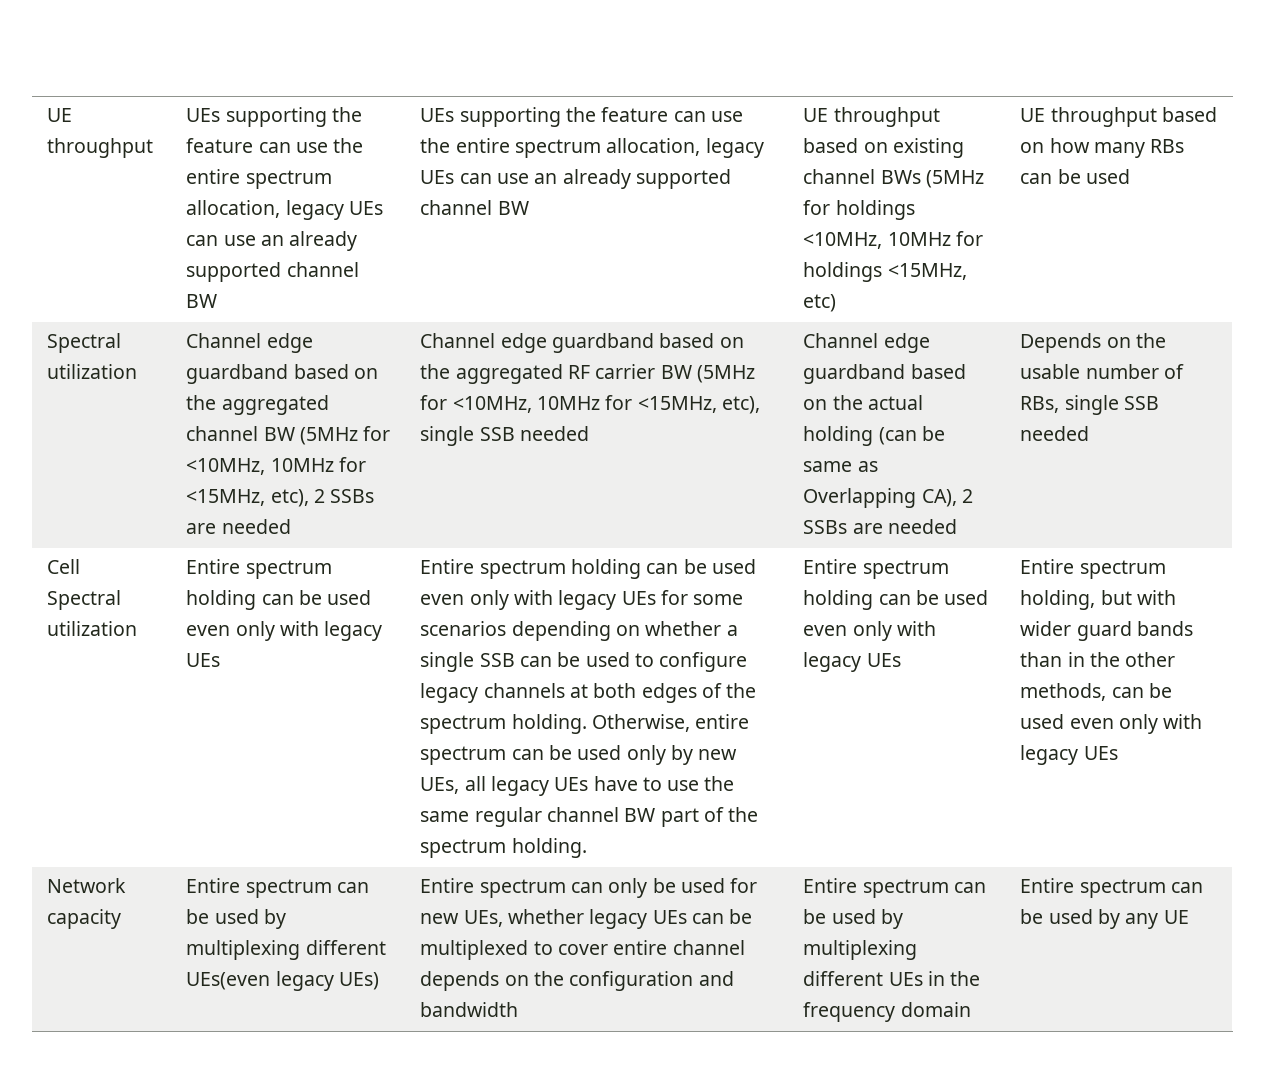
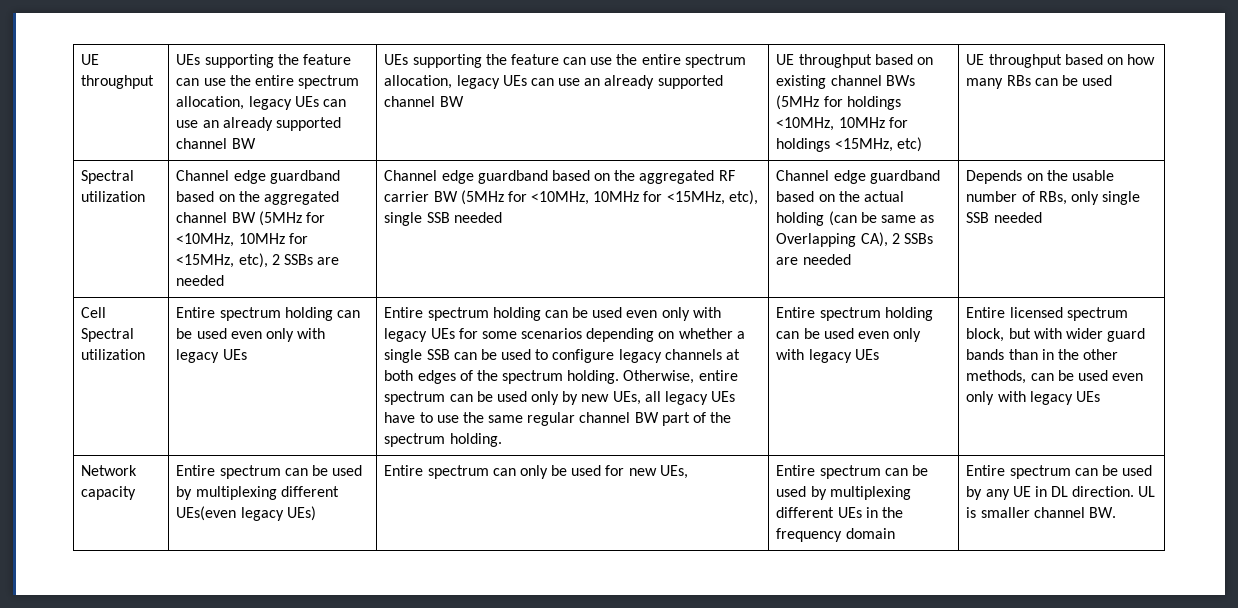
- Depends on the usable number of RBs, single SSB needed
+ Depends on the usable number of RBs, only single SSB needed
- Entire spectrum holding, but with wider guard bands than in the other methods, can be used even only with legacy UEs
+ Entire licensed spectrum block, but with wider guard bands than in the other methods, can be used even only with legacy UEs
- Entire spectrum can only be used for new UEs, whether legacy UEs can be multiplexed to cover entire channel depends on the configuration and bandwidth
+ Entire spectrum can only be used for new UEs,
- Entire spectrum can be used by any UE
+ Entire spectrum can be used by any UE in DL direction. UL is smaller channel BW.

